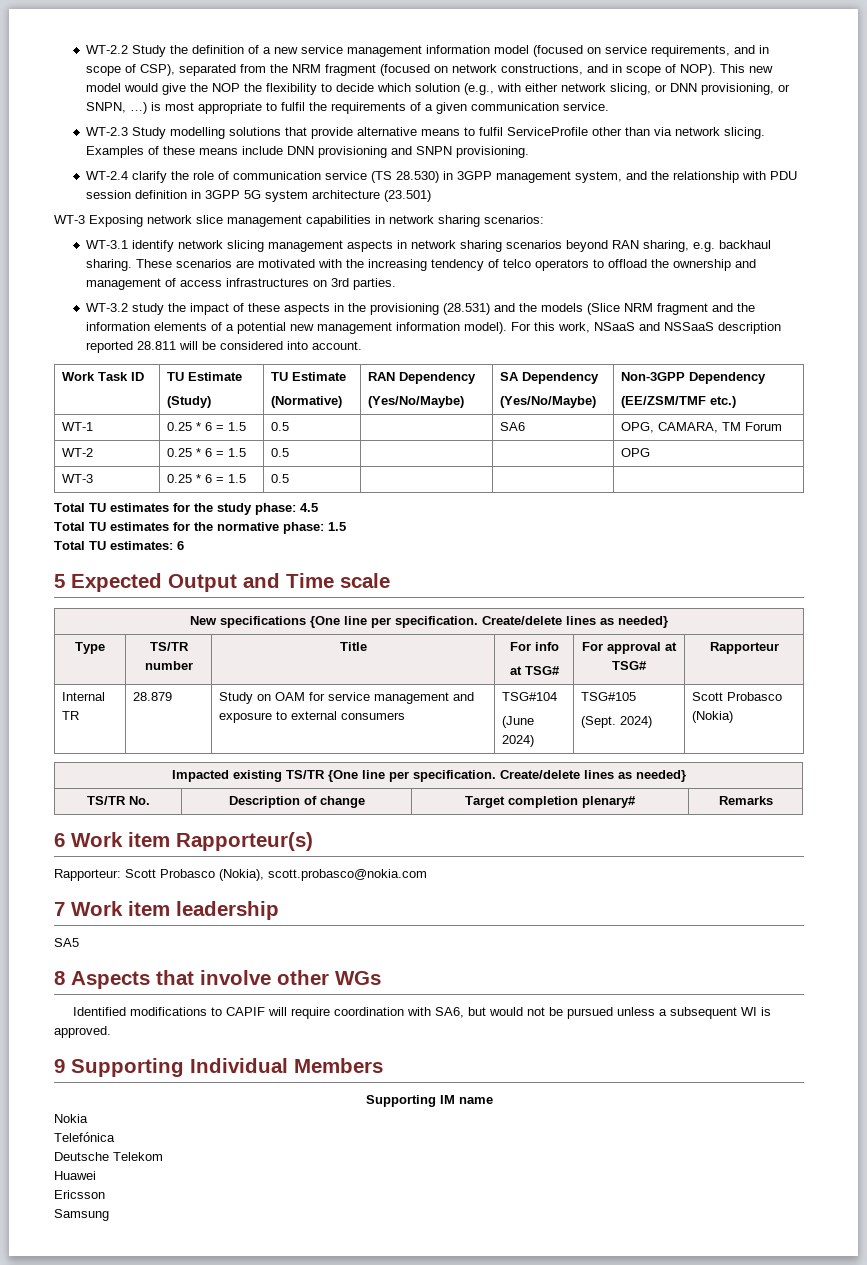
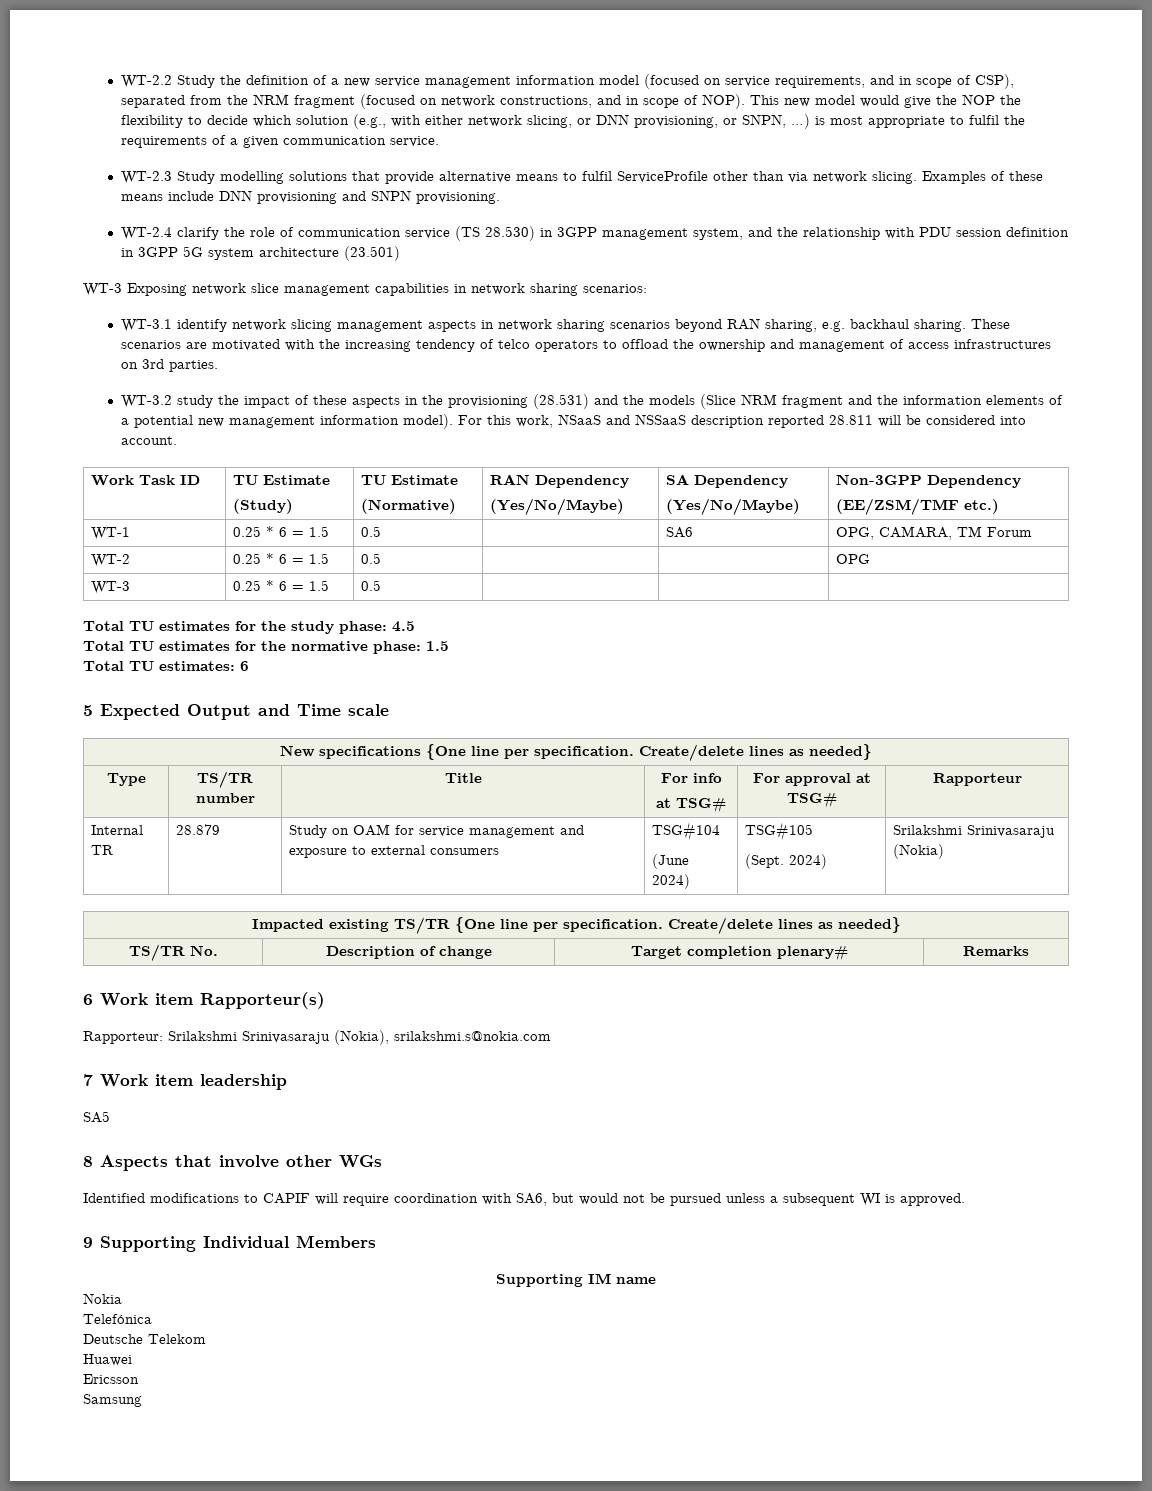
  Internal TR | 28.879 | Study on OAM for service management and exposure to external consumers | TSG#104
  (June 2024) | TSG#105
- (Sept. 2024) | Scott Probasco (Nokia)
+ (Sept. 2024) | Srilakshmi Srinivasaraju (Nokia)
- Rapporteur: Scott Probasco (Nokia), scott.probasco@nokia.com
+ Rapporteur: Srilakshmi Srinivasaraju (Nokia), srilakshmi.s@nokia.com

